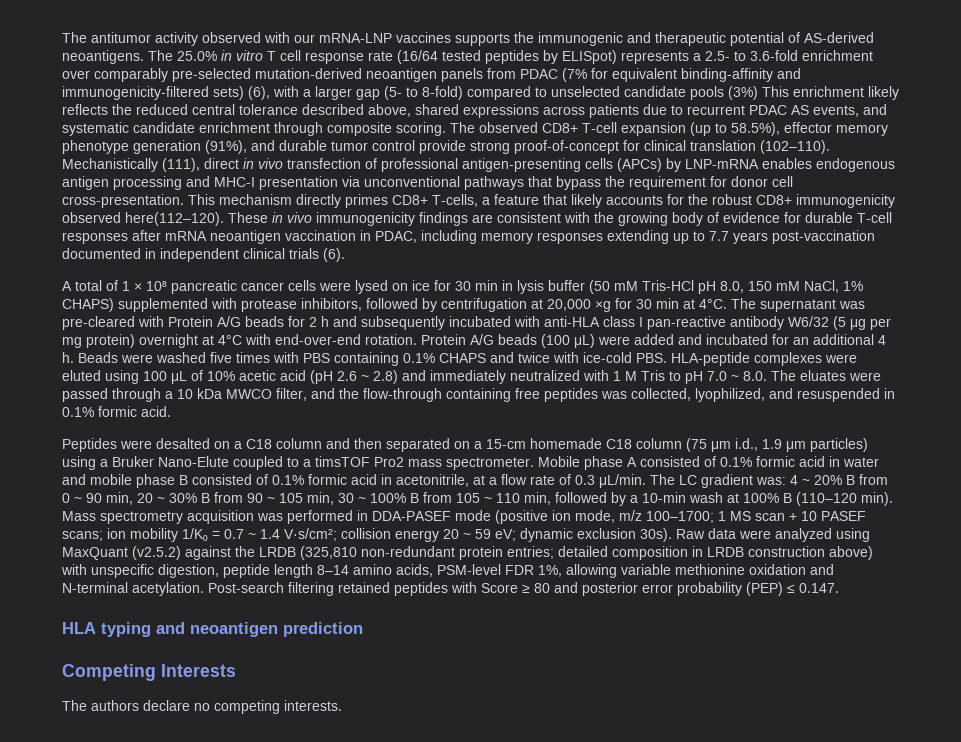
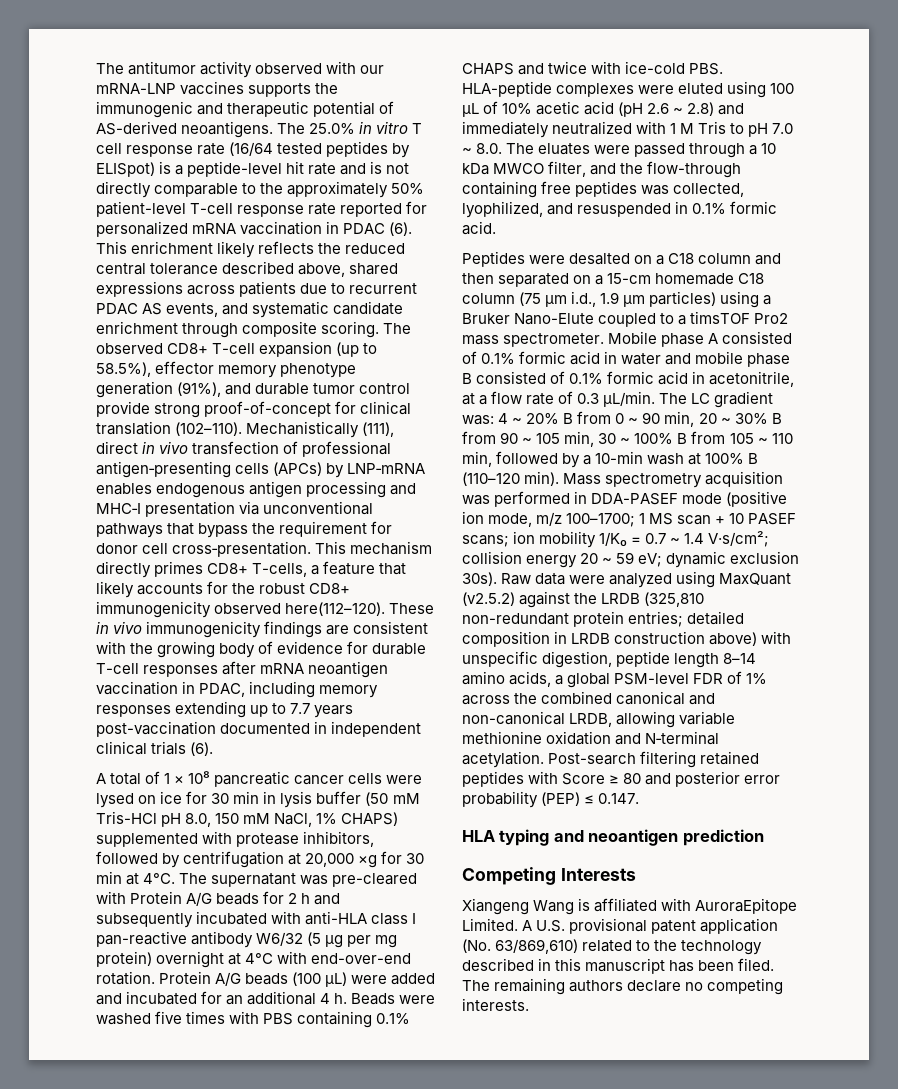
- The 25.0% in vitro T cell response rate (16/64 tested peptides by ELISpot) represents a 2.5- to 3.6-fold enrichment over comparably pre-selected mutation-derived neoantigen panels from PDAC (7% for equivalent binding-affinity and immunogenicity-filtered sets) (6), with a larger gap (5- to 8-fold) compared to unselected candidate pools (3%) This enrichment likely reflects the reduced central tolerance described above, shared expressions across patients due to recurrent PDAC AS events, and systematic candidate enrichment through composite scoring.
+ The 25.0% in vitro T cell response rate (16/64 tested peptides by ELISpot) is a peptide-level hit rate and is not directly comparable to the approximately 50% patient-level T-cell response rate reported for personalized mRNA vaccination in PDAC (6). This enrichment likely reflects the reduced central tolerance described above, shared expressions across patients due to recurrent PDAC AS events, and systematic candidate enrichment through composite scoring.
- Raw data were analyzed using MaxQuant (v2.5.2) against the LRDB (325,810 non-redundant protein entries; detailed composition in LRDB construction above) with unspecific digestion, peptide length 8–14 amino acids, PSM-level FDR 1%, allowing variable methionine oxidation and N‑terminal acetylation.
+ Raw data were analyzed using MaxQuant (v2.5.2) against the LRDB (325,810 non-redundant protein entries; detailed composition in LRDB construction above) with unspecific digestion, peptide length 8–14 amino acids, a global PSM-level FDR of 1% across the combined canonical and non-canonical LRDB, allowing variable methionine oxidation and N‑terminal acetylation.
- The authors declare no competing interests.
+ Xiangeng Wang is affiliated with AuroraEpitope Limited. A U.S. provisional patent application (No. 63/869,610) related to the technology described in this manuscript has been filed. The remaining authors declare no competing interests.

